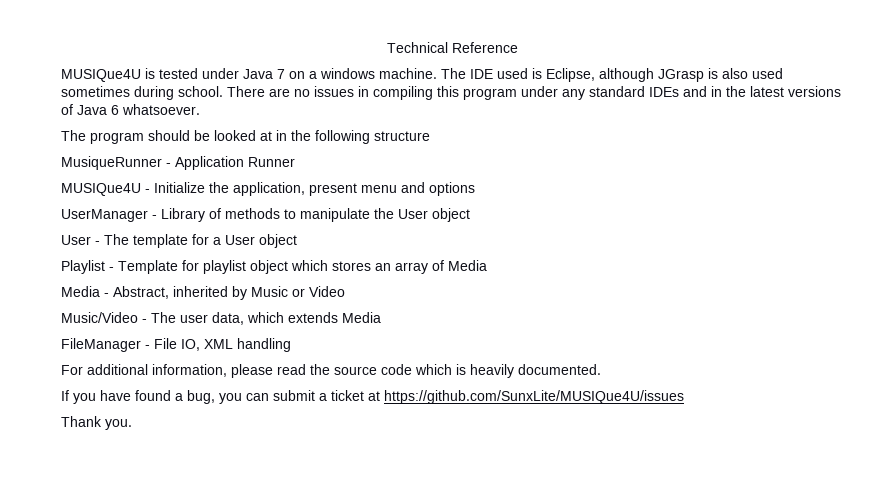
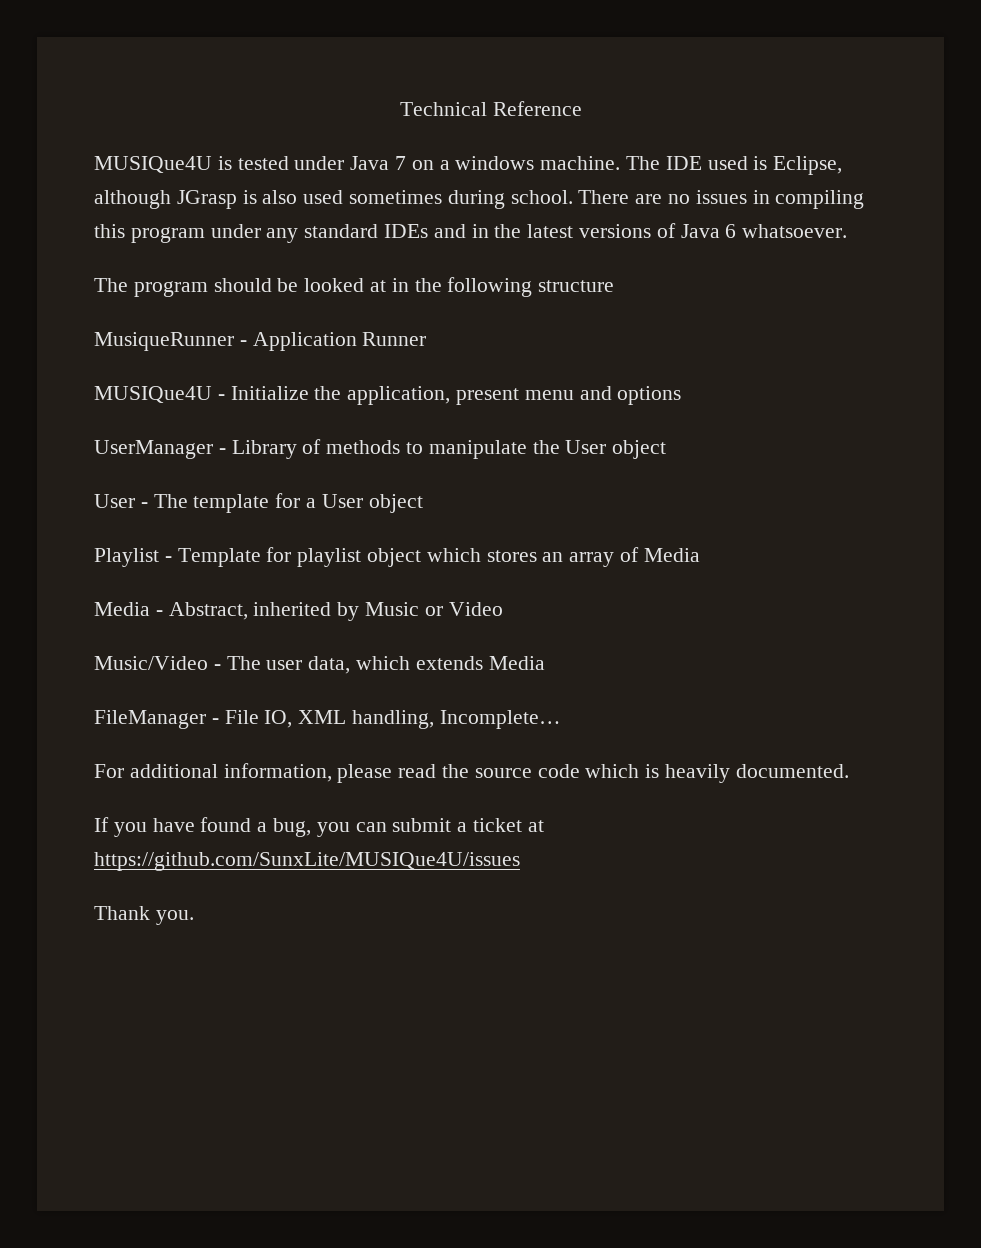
- FileManager - File IO, XML handling
+ FileManager - File IO, XML handling, Incomplete…

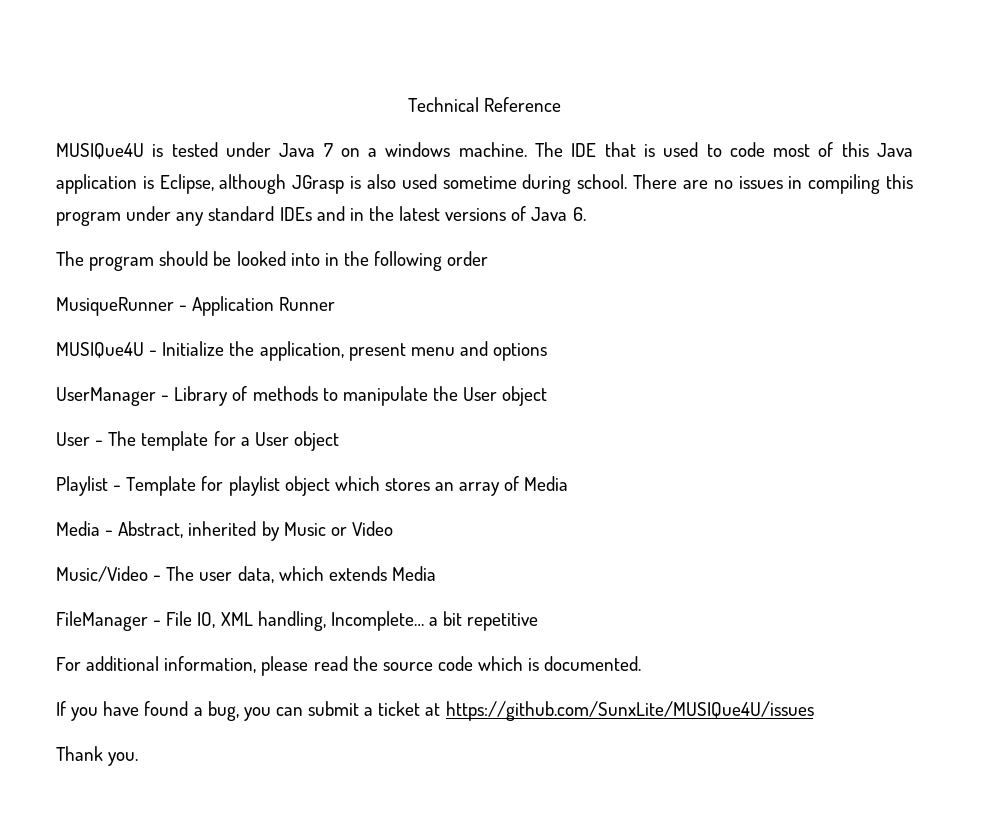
- The IDE used is Eclipse, although JGrasp is also used sometimes during school.
+ The IDE that is used to code most of this Java application is Eclipse, although JGrasp is also used sometime during school.
- There are no issues in compiling this program under any standard IDEs and in the latest versions of Java 6 whatsoever.
+ There are no issues in compiling this program under any standard IDEs and in the latest versions of Java 6.
- The program should be looked at in the following structure
+ The program should be looked into in the following order
- FileManager - File IO, XML handling, Incomplete…
+ FileManager - File IO, XML handling, Incomplete… a bit repetitive
- For additional information, please read the source code which is heavily documented.
+ For additional information, please read the source code which is documented.

